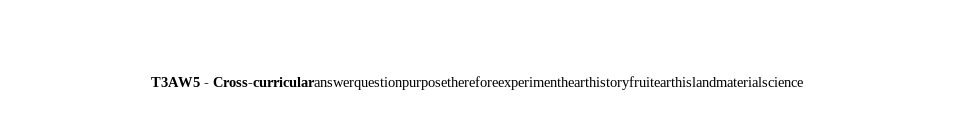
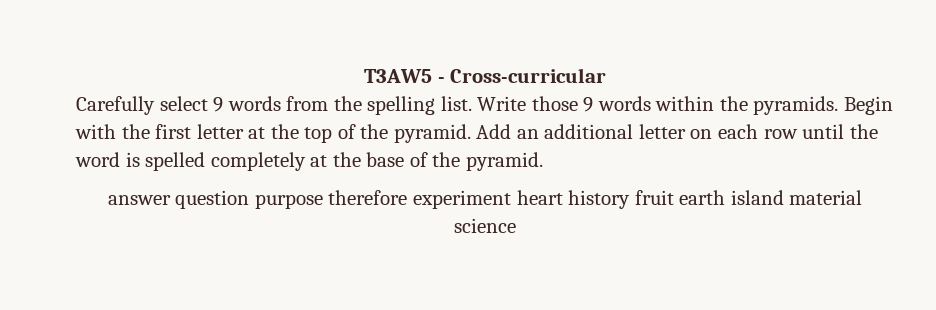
- T3AW5 - Cross-curricularanswerquestionpurposethereforeexperimenthearthistoryfruitearthislandmaterialscience
+ T3AW5 - Cross-curricular
+ Carefully select 9 words from the spelling list. Write those 9 words within the pyramids. Begin with the first letter at the top of the pyramid. Add an additional letter on each row until the word is spelled completely at the base of the pyramid.
+ answer question purpose therefore experiment heart history fruit earth island material science

